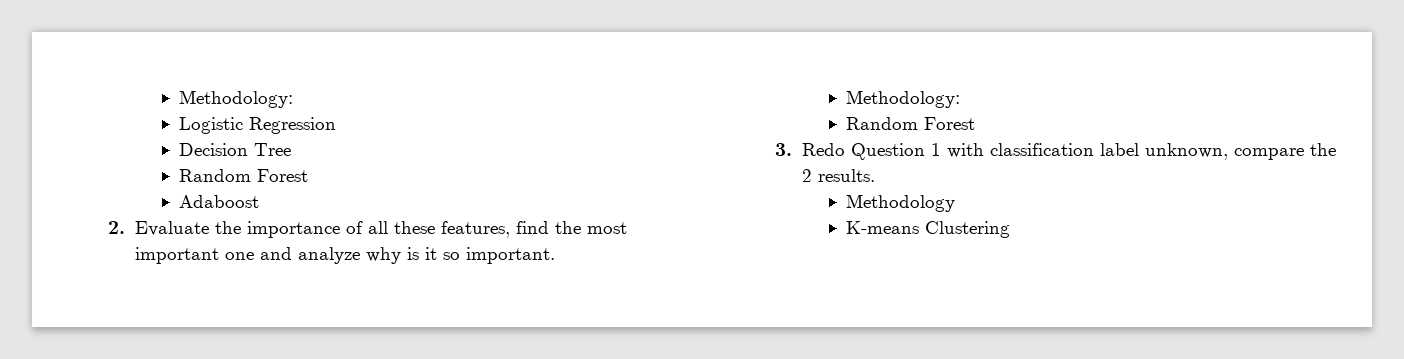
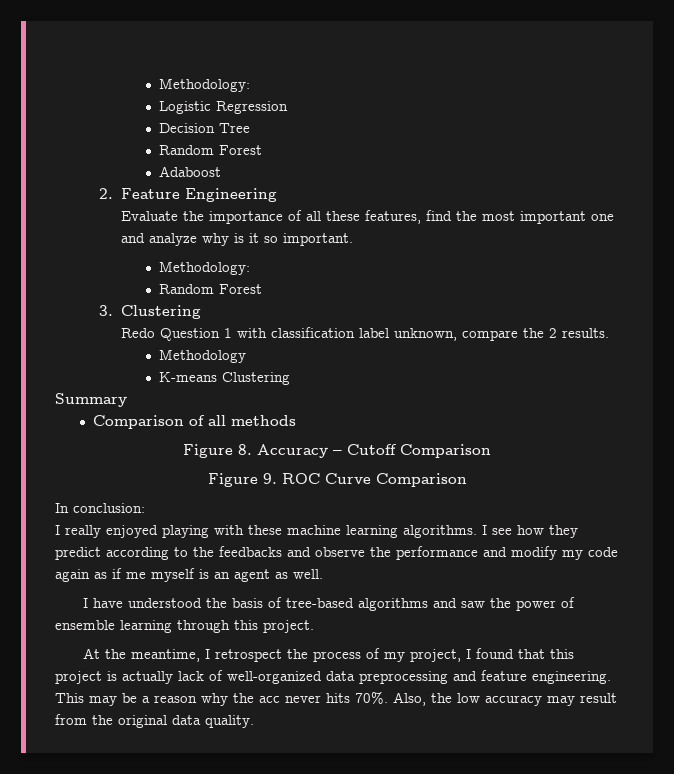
- 2. Evaluate the importance of all these features, find the most important one and analyze why is it so important.
+ 2. Feature Engineering
+ Evaluate the importance of all these features, find the most important one and analyze why is it so important.
- 3. Redo Question 1 with classification label unknown, compare the 2 results.
+ 3. Clustering
+ Redo Question 1 with classification label unknown, compare the 2 results.
+ Summary
+ Comparison of all methods
+ Figure 8. Accuracy – Cutoff Comparison
+ Figure 9. ROC Curve Comparison
+ In conclusion:
+ I really enjoyed playing with these machine learning algorithms. I see how they predict according to the feedbacks and observe the performance and modify my code again as if me myself is an agent as well.
+ I have understood the basis of tree-based algorithms and saw the power of ensemble learning through this project.
+ At the meantime, I retrospect the process of my project, I found that this project is actually lack of well-organized data preprocessing and feature engineering. This may be a reason why the acc never hits 70%. Also, the low accuracy may result from the original data quality.

